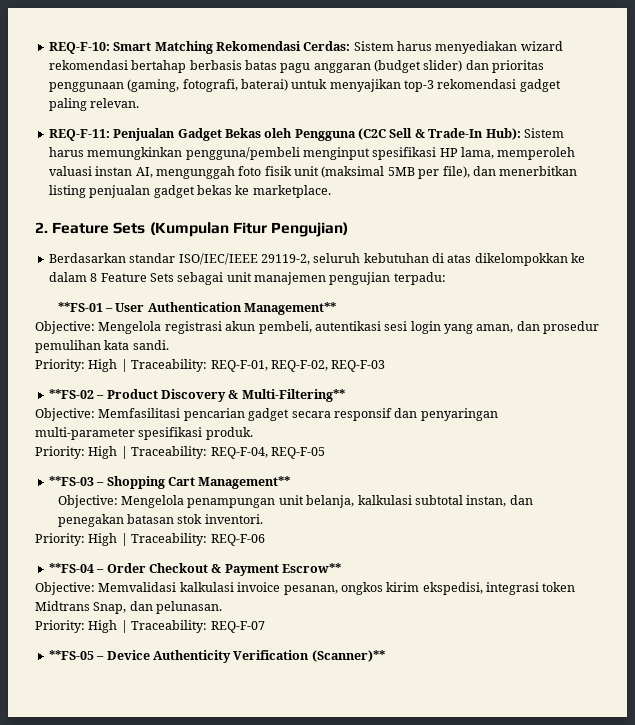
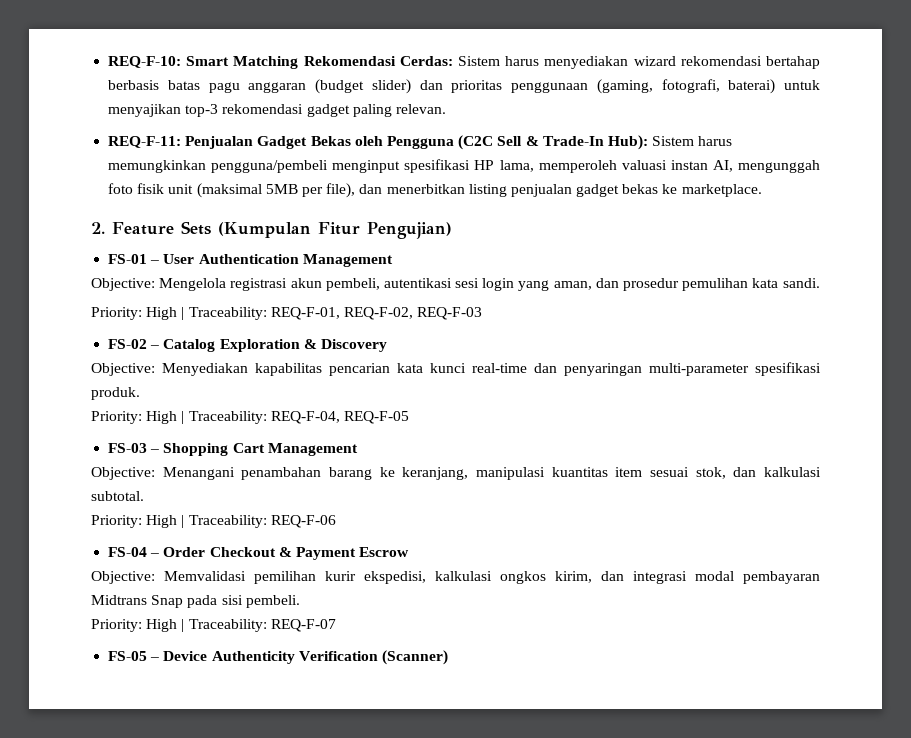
- Berdasarkan standar ISO/IEC/IEEE 29119-2, seluruh kebutuhan di atas dikelompokkan ke dalam 8 Feature Sets sebagai unit manajemen pengujian terpadu:
- **FS-01 – User Authentication Management**
+ FS-01 – User Authentication Management
- **FS-02 – Product Discovery & Multi-Filtering**
- Objective: Memfasilitasi pencarian gadget secara responsif dan penyaringan multi-parameter spesifikasi produk.
+ FS-02 – Catalog Exploration & Discovery
+ Objective: Menyediakan kapabilitas pencarian kata kunci real-time dan penyaringan multi-parameter spesifikasi produk.
- **FS-03 – Shopping Cart Management**
- Objective: Mengelola penampungan unit belanja, kalkulasi subtotal instan, dan penegakan batasan stok inventori.
+ FS-03 – Shopping Cart Management
+ Objective: Menangani penambahan barang ke keranjang, manipulasi kuantitas item sesuai stok, dan kalkulasi subtotal.
- **FS-04 – Order Checkout & Payment Escrow**
+ FS-04 – Order Checkout & Payment Escrow
- Objective: Memvalidasi kalkulasi invoice pesanan, ongkos kirim ekspedisi, integrasi token Midtrans Snap, dan pelunasan.
+ Objective: Memvalidasi pemilihan kurir ekspedisi, kalkulasi ongkos kirim, dan integrasi modal pembayaran Midtrans Snap pada sisi pembeli.
- **FS-05 – Device Authenticity Verification (Scanner)**
+ FS-05 – Device Authenticity Verification (Scanner)

